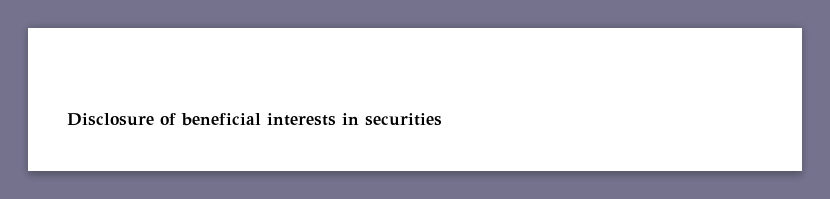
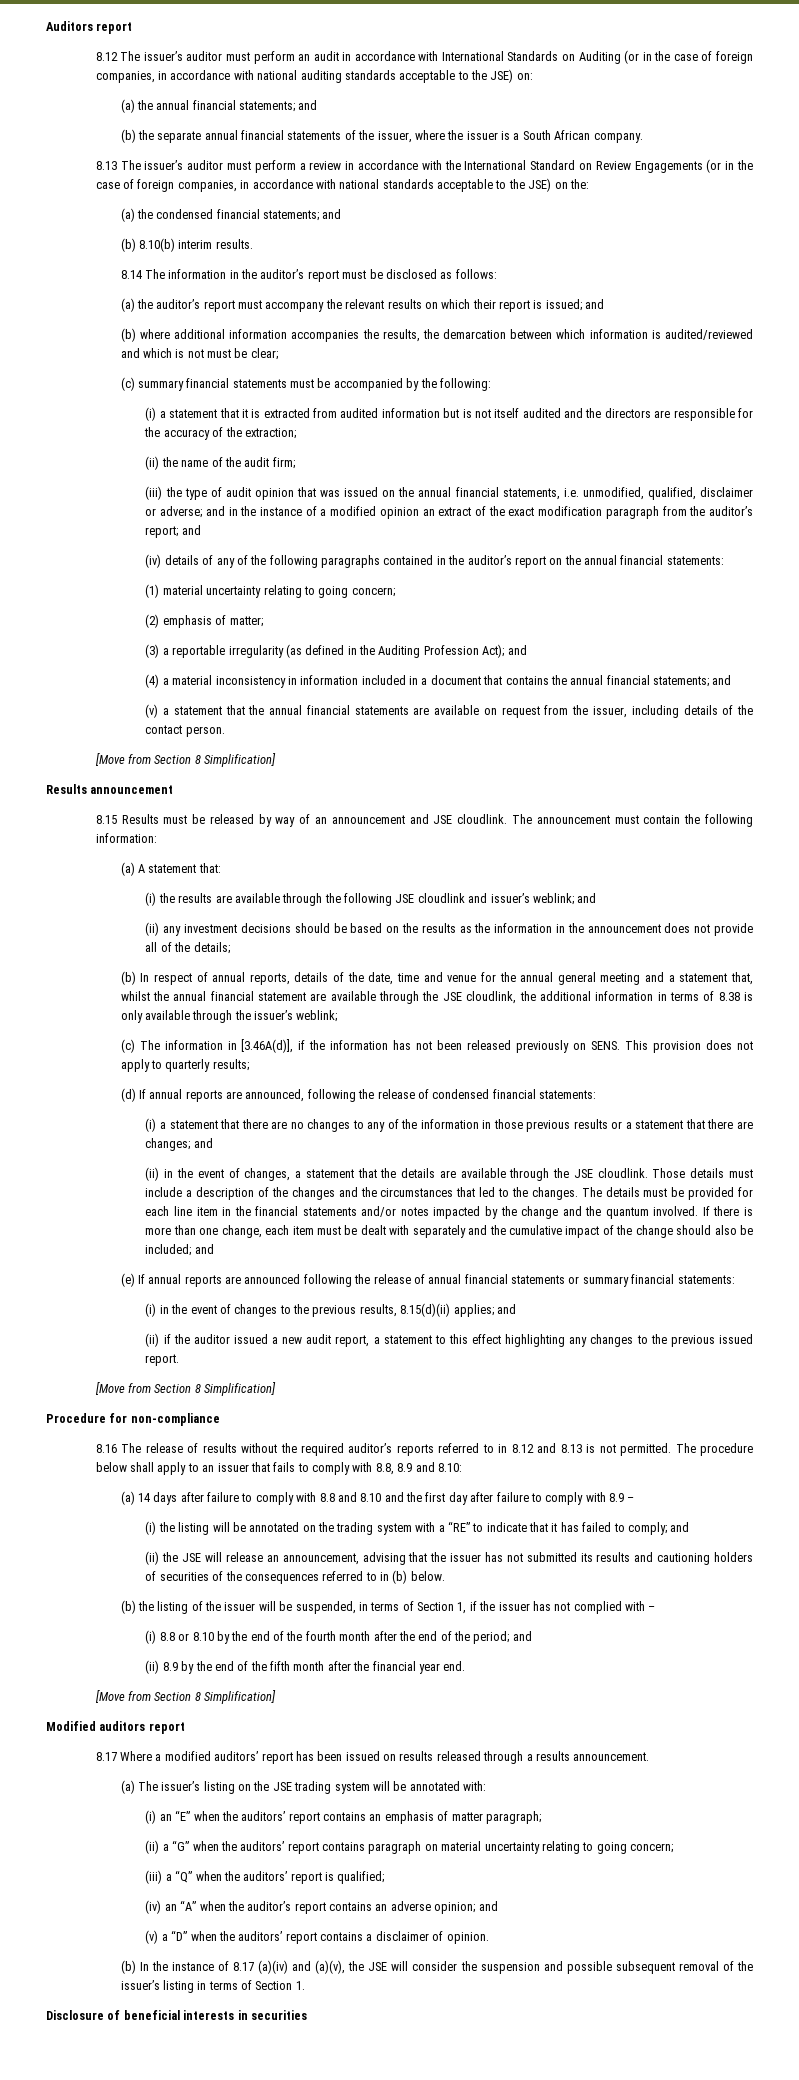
+ Auditors report
+ 8.12 The issuer’s auditor must perform an audit in accordance with International Standards on Auditing (or in the case of foreign companies, in accordance with national auditing standards acceptable to the JSE) on:
+ (a) the annual financial statements; and
+ (b) the separate annual financial statements of the issuer, where the issuer is a South African company.
+ 8.13 The issuer’s auditor must perform a review in accordance with the International Standard on Review Engagements (or in the case of foreign companies, in accordance with national standards acceptable to the JSE) on the:
+ (a) the condensed financial statements; and
+ (b) 8.10(b) interim results.
+ 8.14 The information in the auditor’s report must be disclosed as follows:
+ (a) the auditor’s report must accompany the relevant results on which their report is issued; and
+ (b) where additional information accompanies the results, the demarcation between which information is audited/reviewed and which is not must be clear;
+ (c) summary financial statements must be accompanied by the following:
+ (i) a statement that it is extracted from audited information but is not itself audited and the directors are responsible for the accuracy of the extraction;
+ (ii) the name of the audit firm;
+ (iii) the type of audit opinion that was issued on the annual financial statements, i.e. unmodified, qualified, disclaimer or adverse; and in the instance of a modified opinion an extract of the exact modification paragraph from the auditor’s report; and
+ (iv) details of any of the following paragraphs contained in the auditor’s report on the annual financial statements:
+ (1) material uncertainty relating to going concern;
+ (2) emphasis of matter;
+ (3) a reportable irregularity (as defined in the Auditing Profession Act); and
+ (4) a material inconsistency in information included in a document that contains the annual financial statements; and
+ (v) a statement that the annual financial statements are available on request from the issuer, including details of the contact person.
+ [Move from Section 8 Simplification]
+ Results announcement
+ 8.15 Results must be released by way of an announcement and JSE cloudlink. The announcement must contain the following information:
+ (a) A statement that:
+ (i) the results are available through the following JSE cloudlink and issuer’s weblink; and
+ (ii) any investment decisions should be based on the results as the information in the announcement does not provide all of the details;
+ (b) In respect of annual reports, details of the date, time and venue for the annual general meeting and a statement that, whilst the annual financial statement are available through the JSE cloudlink, the additional information in terms of 8.38 is only available through the issuer’s weblink;
+ (c) The information in [3.46A(d)], if the information has not been released previously on SENS. This provision does not apply to quarterly results;
+ (d) If annual reports are announced, following the release of condensed financial statements:
+ (i) a statement that there are no changes to any of the information in those previous results or a statement that there are changes; and
+ (ii) in the event of changes, a statement that the details are available through the JSE cloudlink. Those details must include a description of the changes and the circumstances that led to the changes. The details must be provided for each line item in the financial statements and/or notes impacted by the change and the quantum involved. If there is more than one change, each item must be dealt with separately and the cumulative impact of the change should also be included; and
+ (e) If annual reports are announced following the release of annual financial statements or summary financial statements:
+ (i) in the event of changes to the previous results, 8.15(d)(ii) applies; and
+ (ii) if the auditor issued a new audit report, a statement to this effect highlighting any changes to the previous issued report.
+ [Move from Section 8 Simplification]
+ Procedure for non-compliance
+ 8.16 The release of results without the required auditor’s reports referred to in 8.12 and 8.13 is not permitted. The procedure below shall apply to an issuer that fails to comply with 8.8, 8.9 and 8.10:
+ (a) 14 days after failure to comply with 8.8 and 8.10 and the first day after failure to comply with 8.9 –
+ (i) the listing will be annotated on the trading system with a “RE” to indicate that it has failed to comply; and
+ (ii) the JSE will release an announcement, advising that the issuer has not submitted its results and cautioning holders of securities of the consequences referred to in (b) below.
+ (b) the listing of the issuer will be suspended, in terms of Section 1, if the issuer has not complied with –
+ (i) 8.8 or 8.10 by the end of the fourth month after the end of the period; and
+ (ii) 8.9 by the end of the fifth month after the financial year end.
+ [Move from Section 8 Simplification]
+ Modified auditors report
+ 8.17 Where a modified auditors’ report has been issued on results released through a results announcement.
+ (a) The issuer’s listing on the JSE trading system will be annotated with:
+ (i) an “E” when the auditors’ report contains an emphasis of matter paragraph;
+ (ii) a “G” when the auditors’ report contains paragraph on material uncertainty relating to going concern;
+ (iii) a “Q” when the auditors’ report is qualified;
+ (iv) an “A” when the auditor’s report contains an adverse opinion; and
+ (v) a “D” when the auditors’ report contains a disclaimer of opinion.
+ (b) In the instance of 8.17 (a)(iv) and (a)(v), the JSE will consider the suspension and possible subsequent removal of the issuer’s listing in terms of Section 1.

